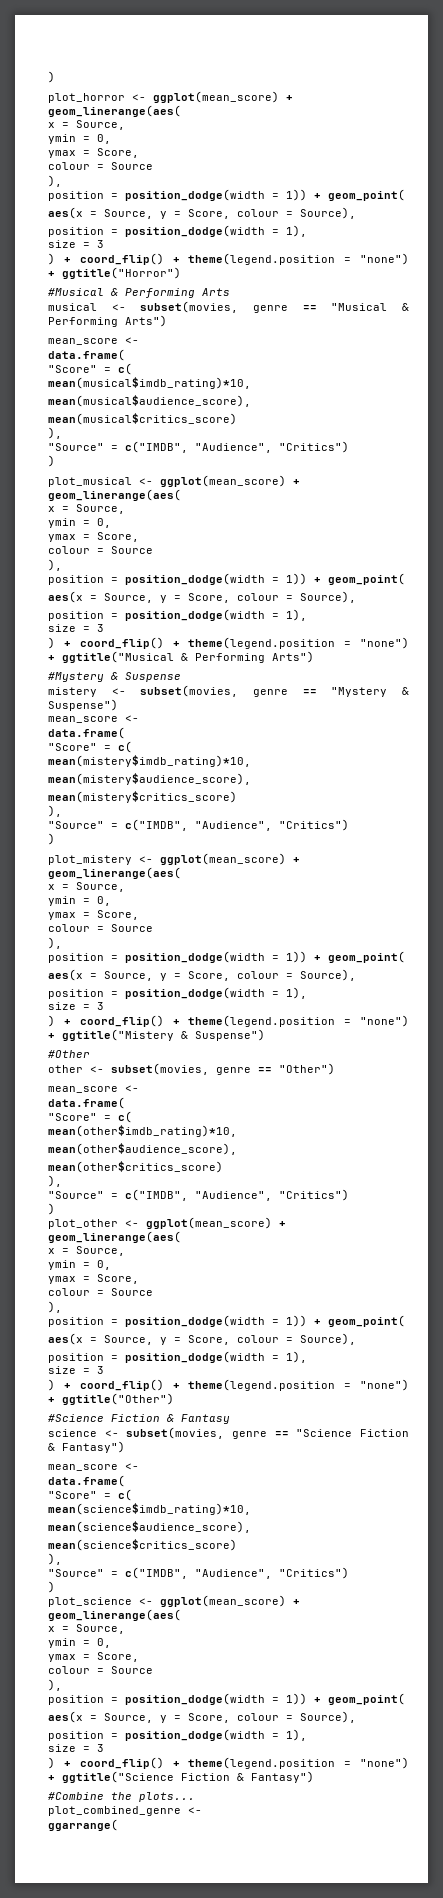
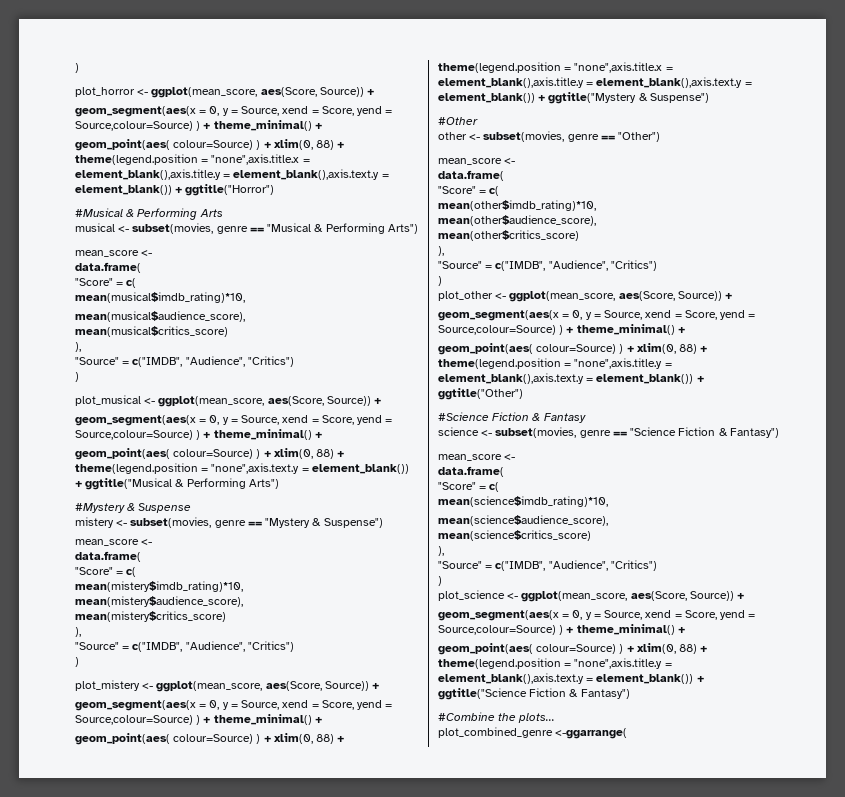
- plot_horror <- ggplot(mean_score) + geom_linerange(aes(
- x = Source,
- ymin = 0,
- ymax = Score,
- colour = Source
- ),
- position = position_dodge(width = 1)) + geom_point(
- aes(x = Source, y = Score, colour = Source),
- position = position_dodge(width = 1),
- size = 3
- ) + coord_flip() + theme(legend.position = "none") + ggtitle("Horror")
+ plot_horror <- ggplot(mean_score, aes(Score, Source)) +
+ geom_segment(aes(x = 0, y = Source, xend = Score, yend = Source,colour=Source) ) + theme_minimal() +
+ geom_point(aes( colour=Source) ) + xlim(0, 88) + theme(legend.position = "none",axis.title.x = element_blank(),axis.title.y = element_blank(),axis.text.y = element_blank()) + ggtitle("Horror")
- plot_musical <- ggplot(mean_score) + geom_linerange(aes(
- x = Source,
- ymin = 0,
- ymax = Score,
- colour = Source
- ),
- position = position_dodge(width = 1)) + geom_point(
- aes(x = Source, y = Score, colour = Source),
- position = position_dodge(width = 1),
- size = 3
- ) + coord_flip() + theme(legend.position = "none") + ggtitle("Musical & Performing Arts")
+ plot_musical <- ggplot(mean_score, aes(Score, Source)) +
+ geom_segment(aes(x = 0, y = Source, xend = Score, yend = Source,colour=Source) ) + theme_minimal() +
+ geom_point(aes( colour=Source) ) + xlim(0, 88) + theme(legend.position = "none",axis.text.y = element_blank()) + ggtitle("Musical & Performing Arts")
- plot_mistery <- ggplot(mean_score) + geom_linerange(aes(
- x = Source,
- ymin = 0,
- ymax = Score,
- colour = Source
- ),
- position = position_dodge(width = 1)) + geom_point(
- aes(x = Source, y = Score, colour = Source),
- position = position_dodge(width = 1),
- size = 3
- ) + coord_flip() + theme(legend.position = "none") + ggtitle("Mistery & Suspense")
+ plot_mistery <- ggplot(mean_score, aes(Score, Source)) +
+ geom_segment(aes(x = 0, y = Source, xend = Score, yend = Source,colour=Source) ) + theme_minimal() +
+ geom_point(aes( colour=Source) ) + xlim(0, 88) + theme(legend.position = "none",axis.title.x = element_blank(),axis.title.y = element_blank(),axis.text.y = element_blank()) + ggtitle("Mystery & Suspense")
- plot_other <- ggplot(mean_score) + geom_linerange(aes(
- x = Source,
- ymin = 0,
- ymax = Score,
- colour = Source
- ),
- position = position_dodge(width = 1)) + geom_point(
- aes(x = Source, y = Score, colour = Source),
- position = position_dodge(width = 1),
- size = 3
- ) + coord_flip() + theme(legend.position = "none") + ggtitle("Other")
+ plot_other <- ggplot(mean_score, aes(Score, Source)) +
+ geom_segment(aes(x = 0, y = Source, xend = Score, yend = Source,colour=Source) ) + theme_minimal() +
+ geom_point(aes( colour=Source) ) + xlim(0, 88) + theme(legend.position = "none",axis.title.y = element_blank(),axis.text.y = element_blank()) + ggtitle("Other")
- plot_science <- ggplot(mean_score) + geom_linerange(aes(
- x = Source,
- ymin = 0,
- ymax = Score,
- colour = Source
- ),
- position = position_dodge(width = 1)) + geom_point(
- aes(x = Source, y = Score, colour = Source),
- position = position_dodge(width = 1),
- size = 3
- ) + coord_flip() + theme(legend.position = "none") + ggtitle("Science Fiction & Fantasy")
+ plot_science <- ggplot(mean_score, aes(Score, Source)) +
+ geom_segment(aes(x = 0, y = Source, xend = Score, yend = Source,colour=Source) ) + theme_minimal() +
+ geom_point(aes( colour=Source) ) + xlim(0, 88) + theme(legend.position = "none",axis.title.y = element_blank(),axis.text.y = element_blank()) + ggtitle("Science Fiction & Fantasy")
- plot_combined_genre <-
- ggarrange(
+ plot_combined_genre <-ggarrange(

